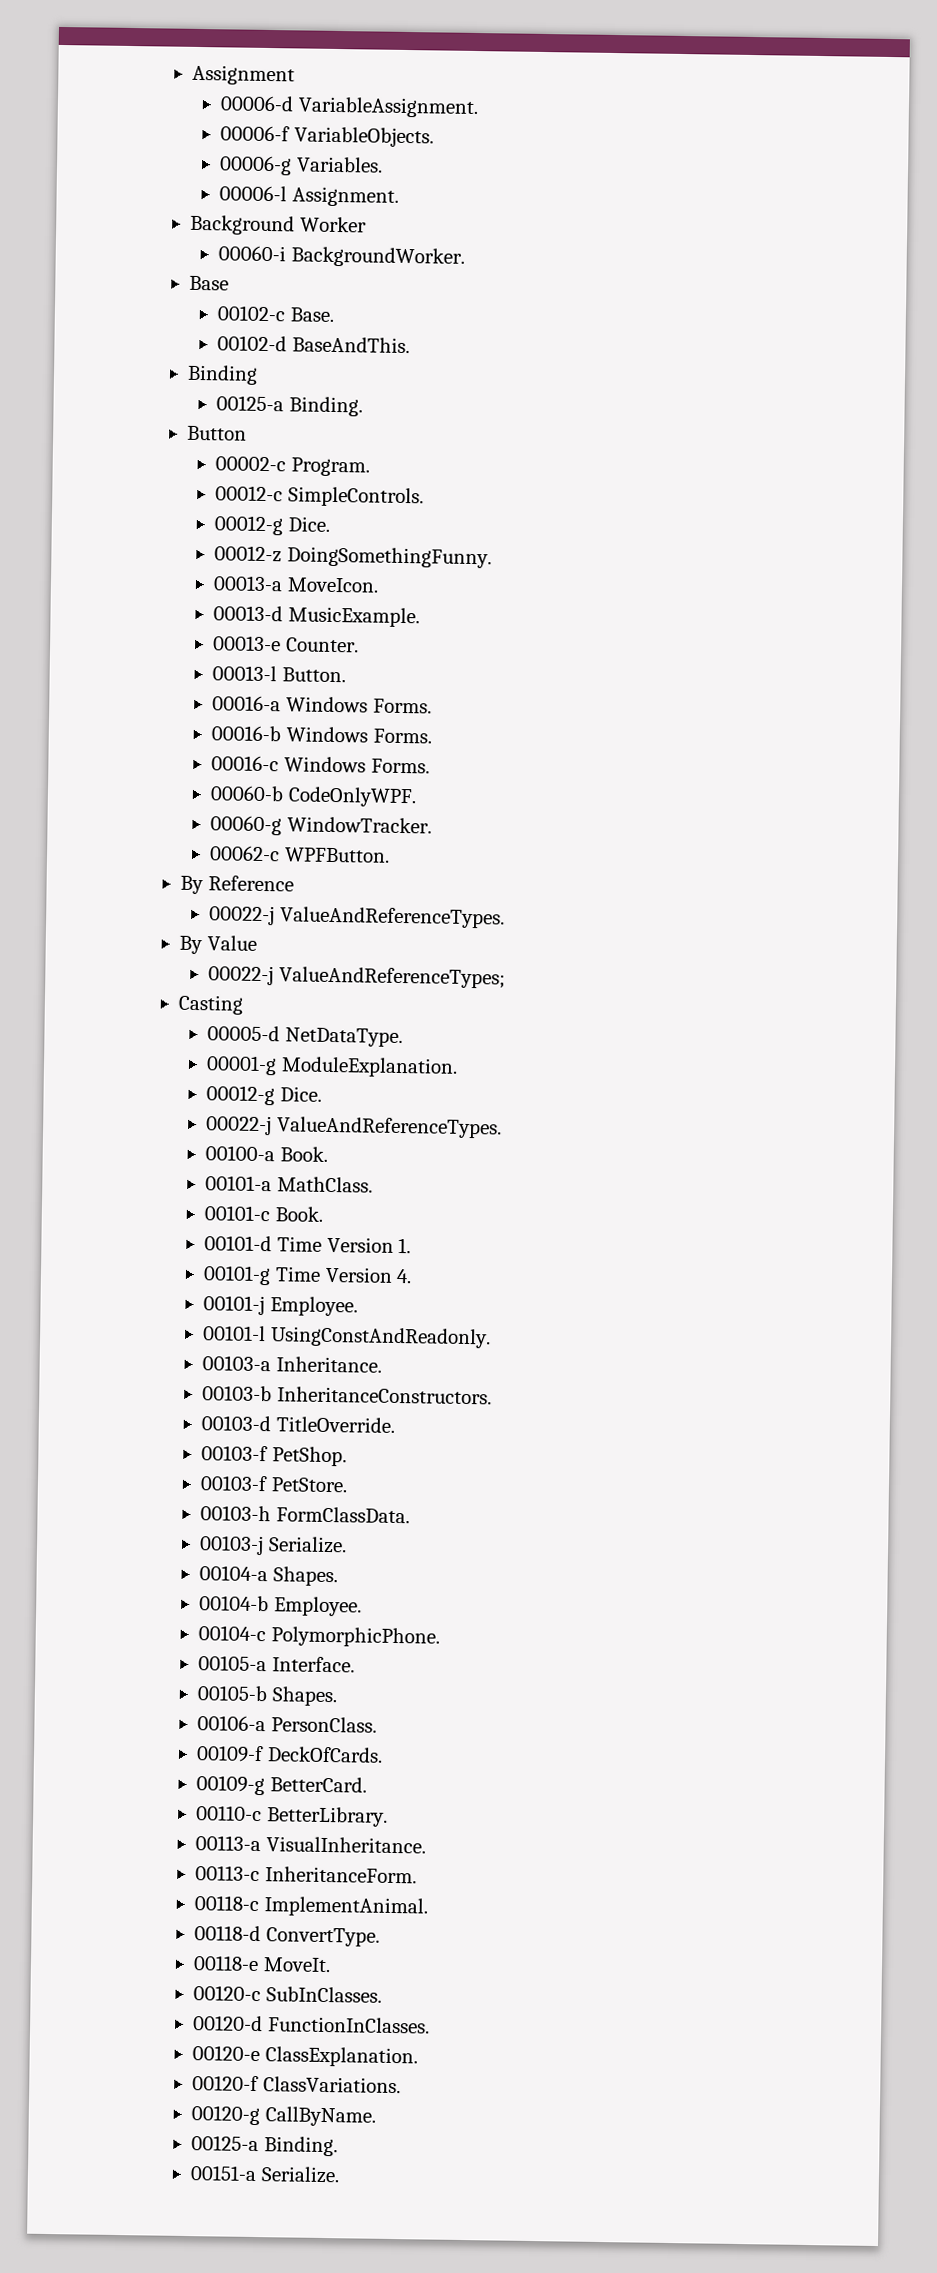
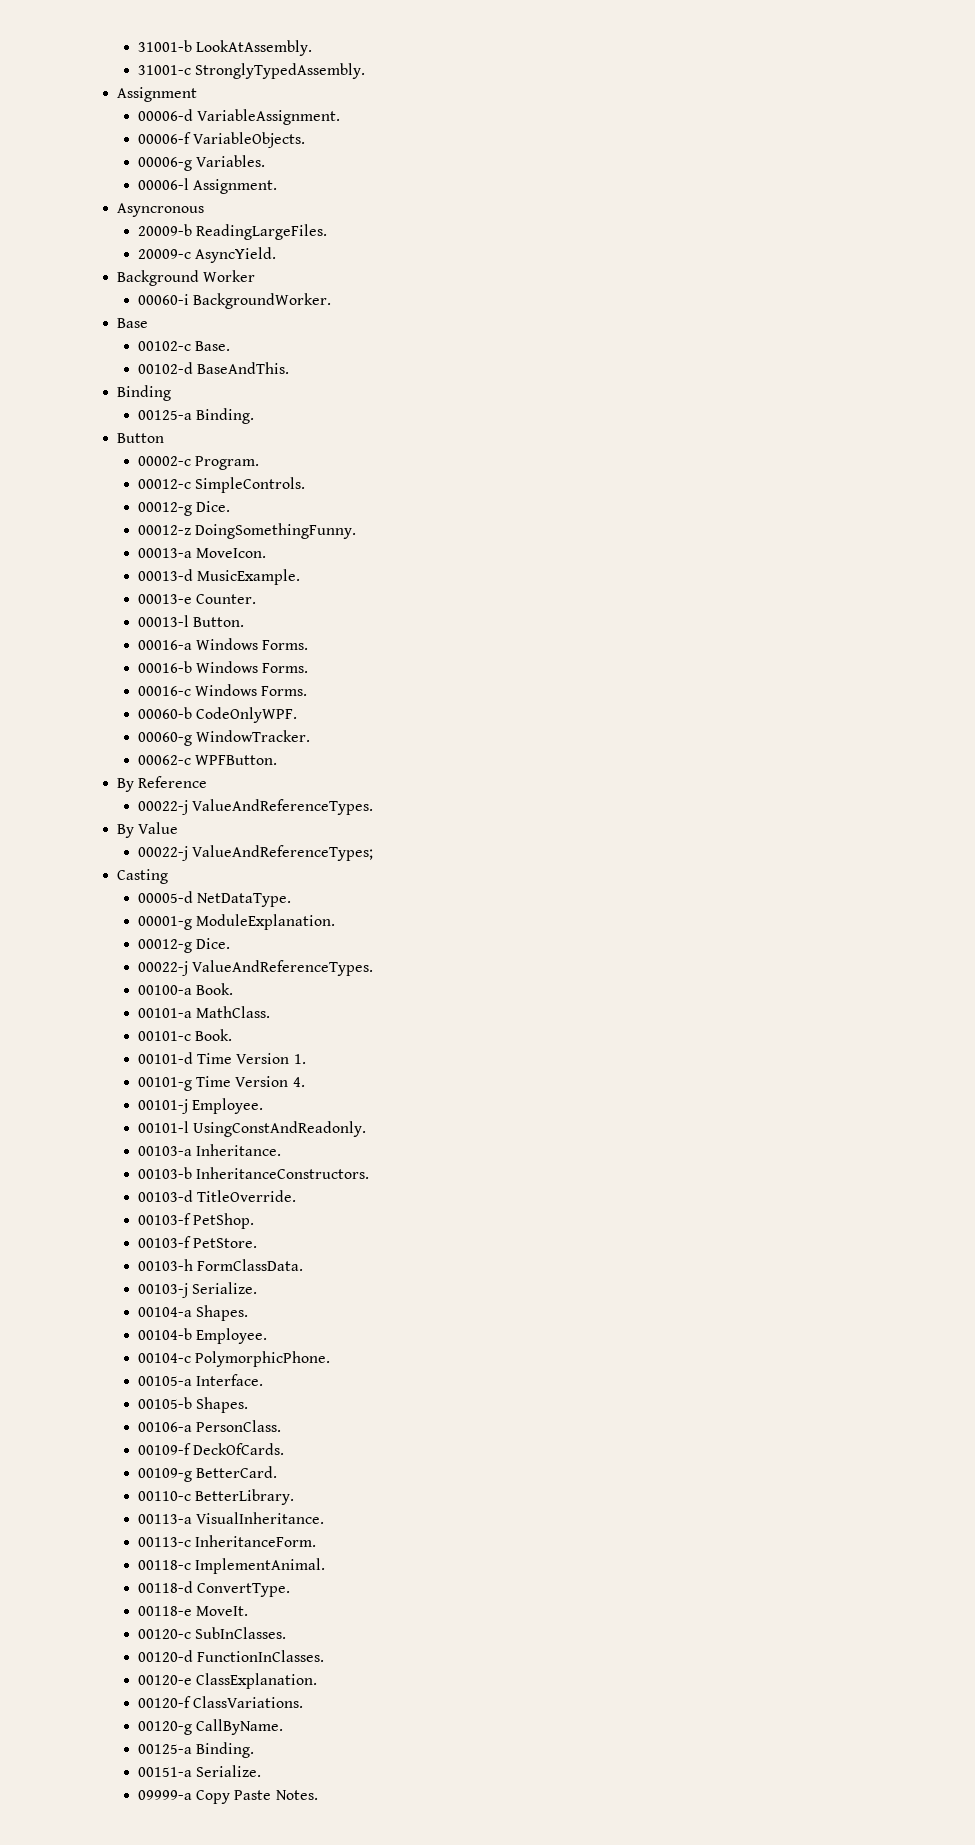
+ 31001-b LookAtAssembly.
+ 31001-c StronglyTypedAssembly.
+ Asyncronous
+ 20009-b ReadingLargeFiles.
+ 20009-c AsyncYield.
+ 09999-a Copy Paste Notes.

